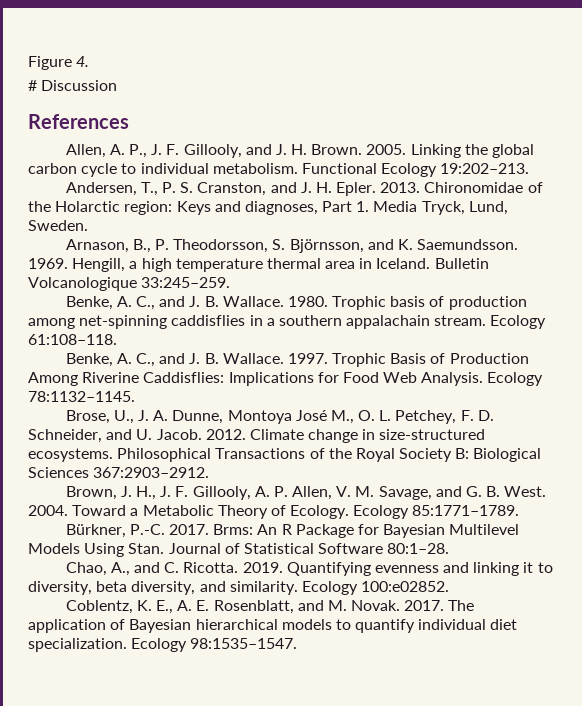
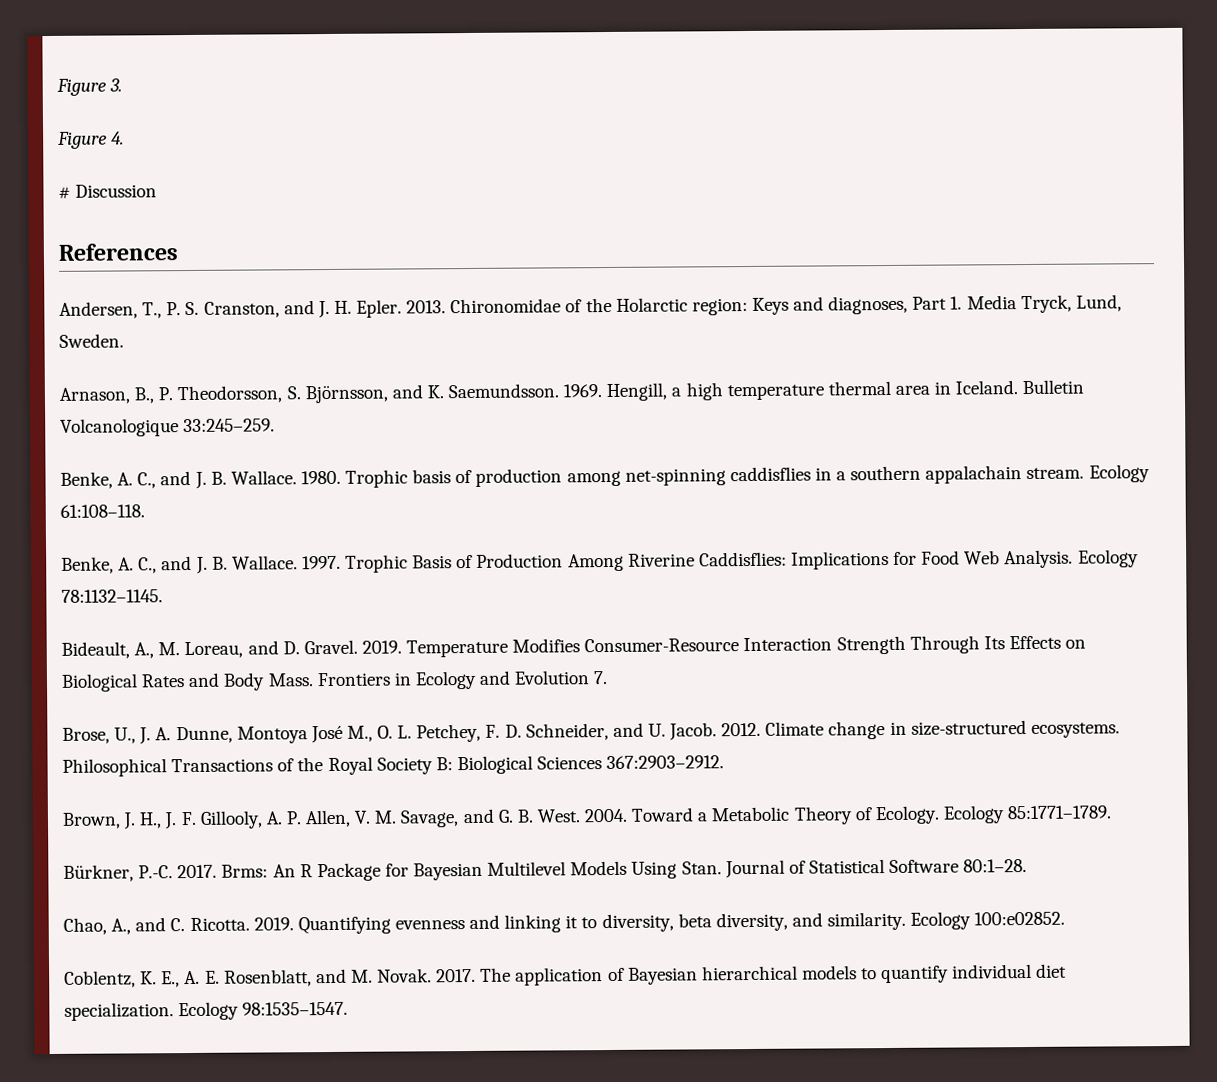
+ Figure 3.
- Allen, A. P., J. F. Gillooly, and J. H. Brown. 2005. Linking the global carbon cycle to individual metabolism. Functional Ecology 19:202–213.
+ Bideault, A., M. Loreau, and D. Gravel. 2019. Temperature Modifies Consumer-Resource Interaction Strength Through Its Effects on Biological Rates and Body Mass. Frontiers in Ecology and Evolution 7.

